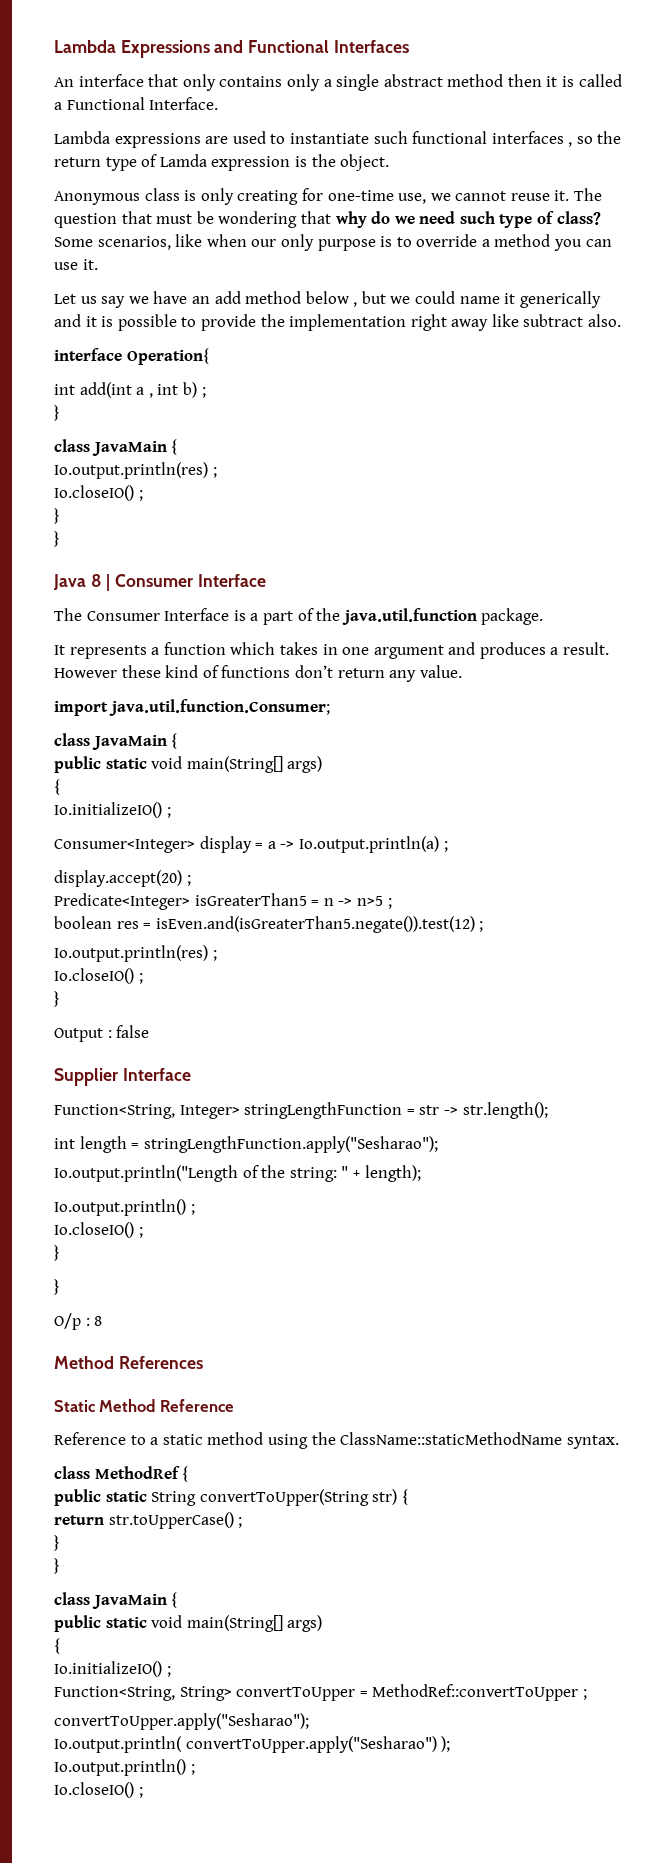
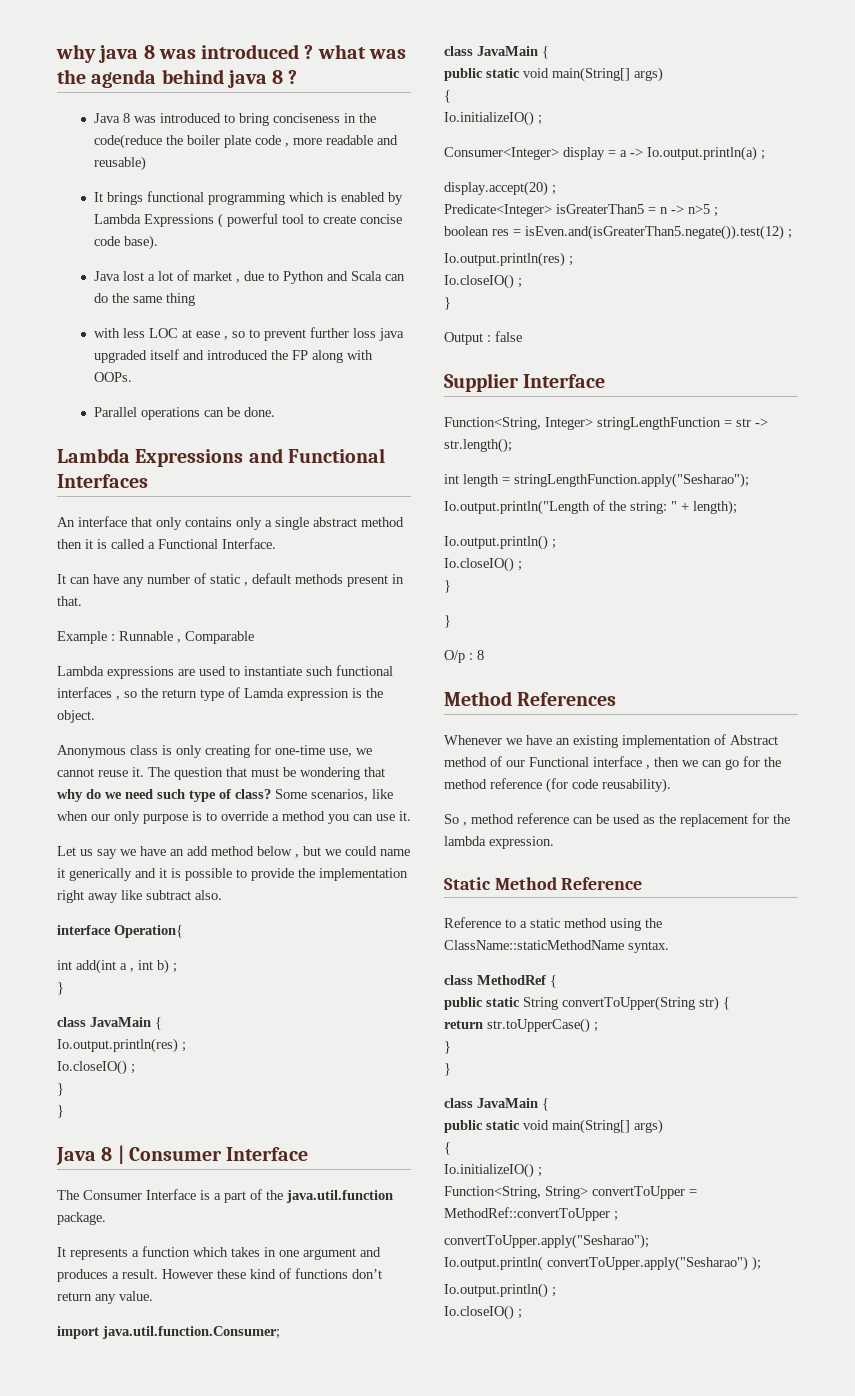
+ why java 8 was introduced ? what was the agenda behind java 8 ?
+ Java 8 was introduced to bring conciseness in the code(reduce the boiler plate code , more readable and reusable)
+ It brings functional programming which is enabled by Lambda Expressions ( powerful tool to create concise code base).
+ Java lost a lot of market , due to Python and Scala can do the same thing
+ with less LOC at ease , so to prevent further loss java upgraded itself and introduced the FP along with OOPs.
+ Parallel operations can be done.
+ It can have any number of static , default methods present in that.
+ Example : Runnable , Comparable
+ Whenever we have an existing implementation of Abstract method of our Functional interface , then we can go for the method reference (for code reusability).
+ So , method reference can be used as the replacement for the lambda expression.

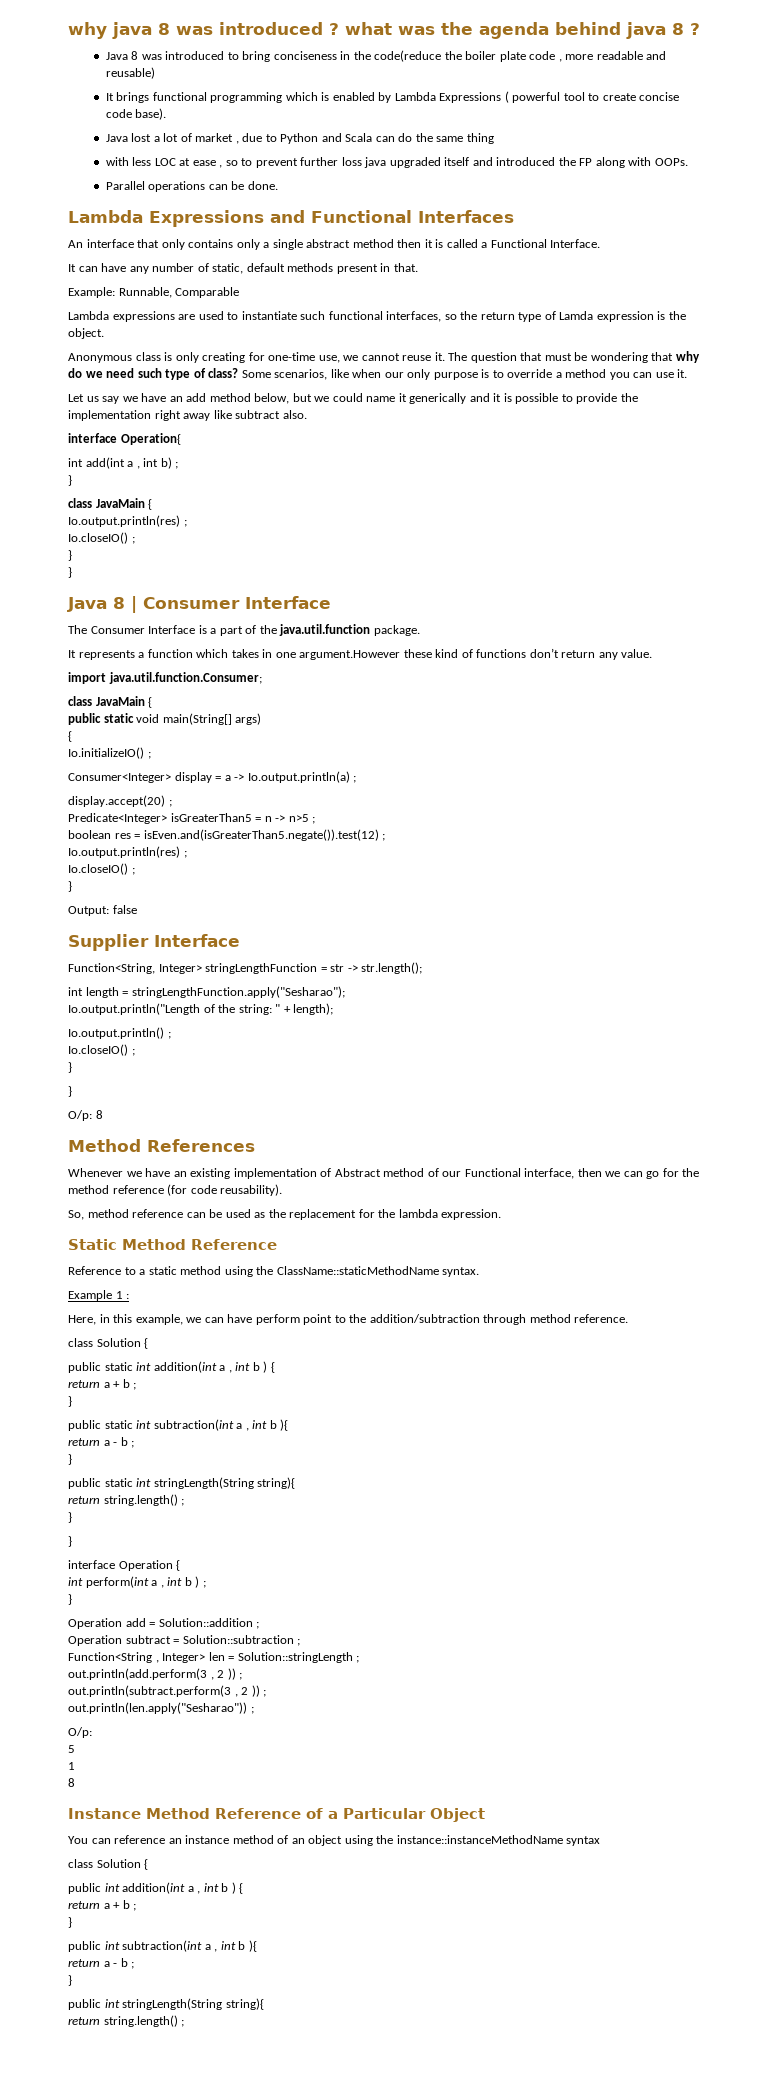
- It can have any number of static , default methods present in that.
+ It can have any number of static, default methods present in that.
- Example : Runnable , Comparable
+ Example: Runnable, Comparable
- Lambda expressions are used to instantiate such functional interfaces , so the return type of Lamda expression is the object.
+ Lambda expressions are used to instantiate such functional interfaces, so the return type of Lamda expression is the object.
- Let us say we have an add method below , but we could name it generically and it is possible to provide the implementation right away like subtract also.
+ Let us say we have an add method below, but we could name it generically and it is possible to provide the implementation right away like subtract also.
- It represents a function which takes in one argument and produces a result. However these kind of functions don’t return any value.
+ It represents a function which takes in one argument.However these kind of functions don’t return any value.
- Output : false
+ Output: false
- O/p : 8
+ O/p: 8
- Whenever we have an existing implementation of Abstract method of our Functional interface , then we can go for the method reference (for code reusability).
+ Whenever we have an existing implementation of Abstract method of our Functional interface, then we can go for the method reference (for code reusability).
- So , method reference can be used as the replacement for the lambda expression.
+ So, method reference can be used as the replacement for the lambda expression.
- class MethodRef {
- public static String convertToUpper(String str) {
- return str.toUpperCase() ;
+ Example 1 :
+ Here, in this example, we can have perform point to the addition/subtraction through method reference.
+ class Solution {
+ public static int addition(int a , int b ) {
+ return a + b ;
+ }
+ public static int subtraction(int a , int b ){
+ return a - b ;
+ }
+ public static int stringLength(String string){
+ return string.length() ;
  }
  }
- class JavaMain {
- public static void main(String[] args)
- {
- Io.initializeIO() ;
- Function<String, String> convertToUpper = MethodRef::convertToUpper ;
- convertToUpper.apply("Sesharao");
- Io.output.println( convertToUpper.apply("Sesharao") );
- Io.output.println() ;
- Io.closeIO() ;
+ interface Operation {
+ int perform(int a , int b ) ;
+ }
+ Operation add = Solution::addition ;
+ Operation subtract = Solution::subtraction ;
+ Function<String , Integer> len = Solution::stringLength ;
+ out.println(add.perform(3 , 2 )) ;
+ out.println(subtract.perform(3 , 2 )) ;
+ out.println(len.apply("Sesharao")) ;
+ O/p:
+ 5
+ 1
+ 8
+ Instance Method Reference of a Particular Object
+ You can reference an instance method of an object using the instance::instanceMethodName syntax
+ class Solution {
+ public int addition(int a , int b ) {
+ return a + b ;
+ }
+ public int subtraction(int a , int b ){
+ return a - b ;
+ }
+ public int stringLength(String string){
+ return string.length() ;

